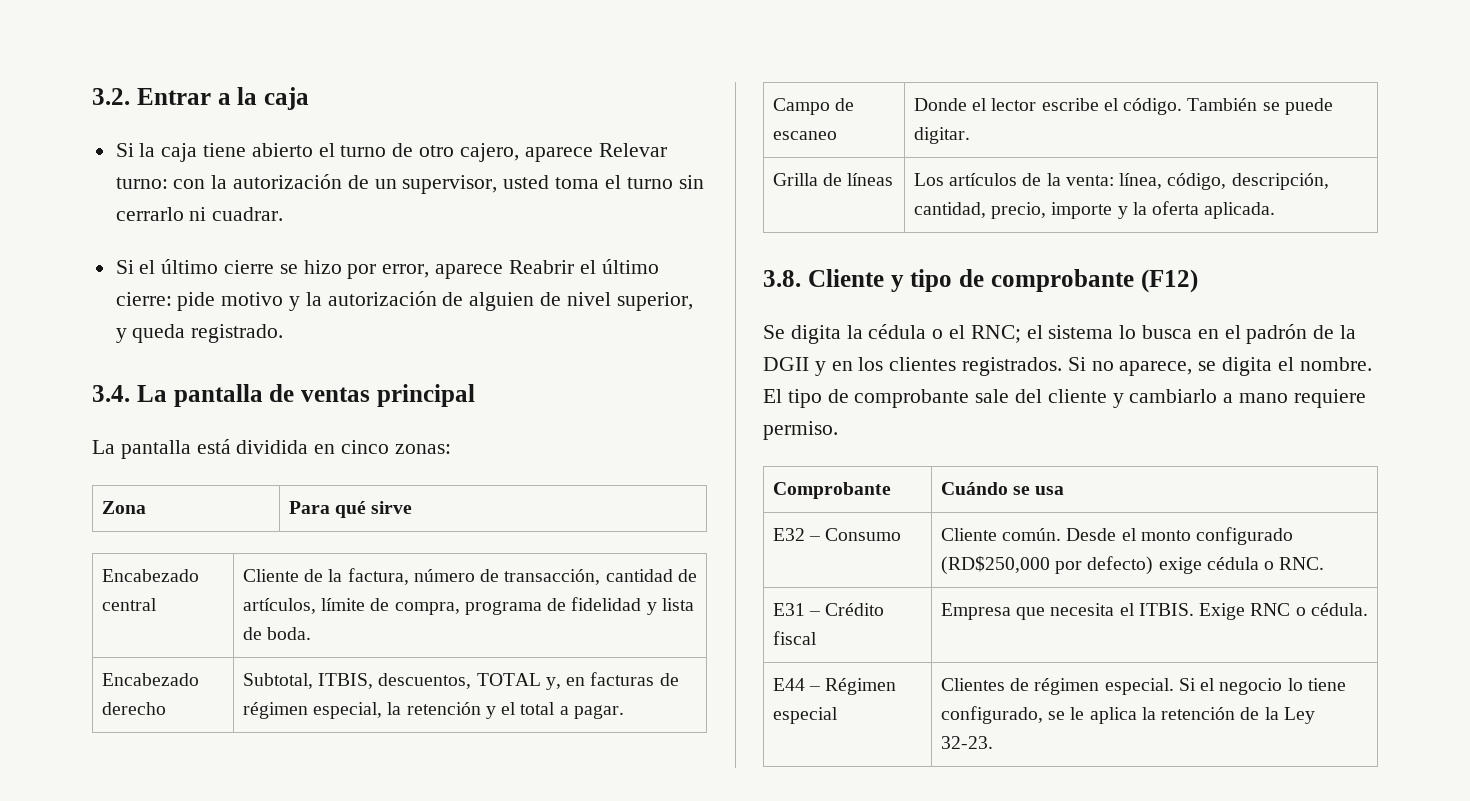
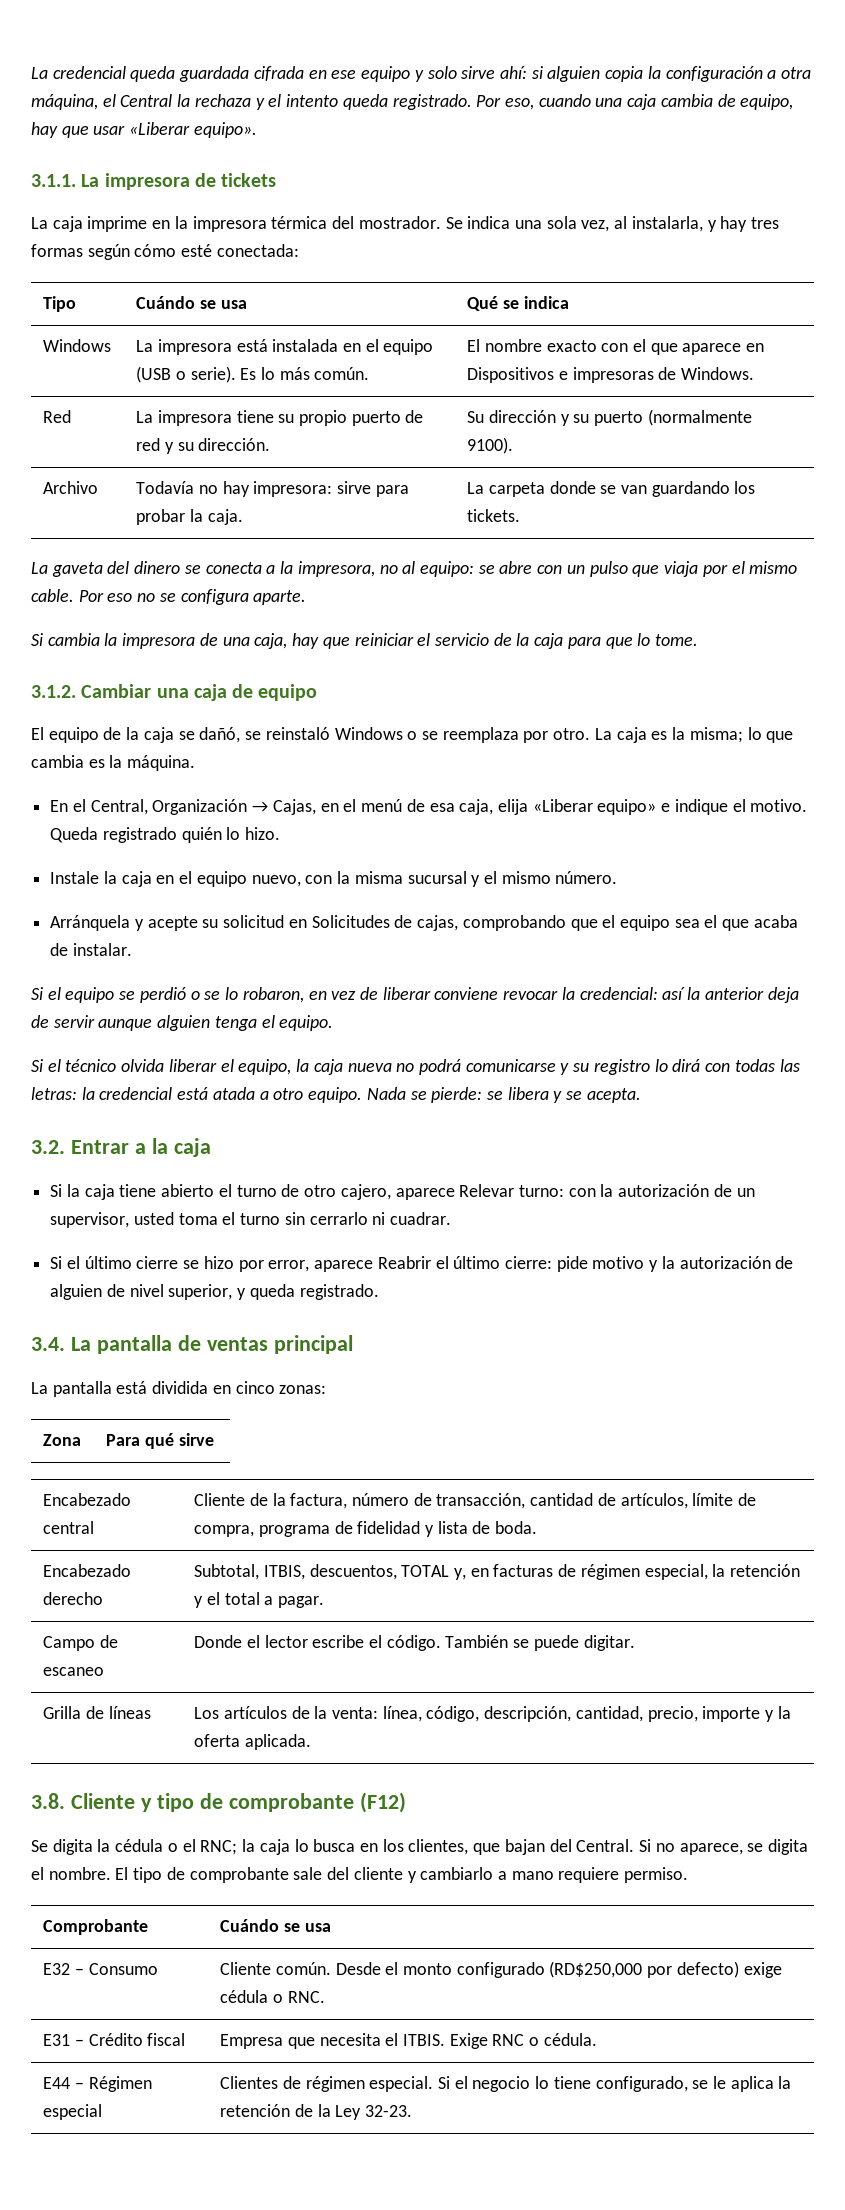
+ La credencial queda guardada cifrada en ese equipo y solo sirve ahí: si alguien copia la configuración a otra máquina, el Central la rechaza y el intento queda registrado. Por eso, cuando una caja cambia de equipo, hay que usar «Liberar equipo».
+ 3.1.1. La impresora de tickets
+ La caja imprime en la impresora térmica del mostrador. Se indica una sola vez, al instalarla, y hay tres formas según cómo esté conectada:
+ Tipo | Cuándo se usa | Qué se indica
+ Windows | La impresora está instalada en el equipo (USB o serie). Es lo más común. | El nombre exacto con el que aparece en Dispositivos e impresoras de Windows.
+ Red | La impresora tiene su propio puerto de red y su dirección. | Su dirección y su puerto (normalmente 9100).
+ Archivo | Todavía no hay impresora: sirve para probar la caja. | La carpeta donde se van guardando los tickets.
+ La gaveta del dinero se conecta a la impresora, no al equipo: se abre con un pulso que viaja por el mismo cable. Por eso no se configura aparte.
+ Si cambia la impresora de una caja, hay que reiniciar el servicio de la caja para que lo tome.
+ 3.1.2. Cambiar una caja de equipo
+ El equipo de la caja se dañó, se reinstaló Windows o se reemplaza por otro. La caja es la misma; lo que cambia es la máquina.
+ En el Central, Organización → Cajas, en el menú de esa caja, elija «Liberar equipo» e indique el motivo. Queda registrado quién lo hizo.
+ Instale la caja en el equipo nuevo, con la misma sucursal y el mismo número.
+ Arránquela y acepte su solicitud en Solicitudes de cajas, comprobando que el equipo sea el que acaba de instalar.
+ Si el equipo se perdió o se lo robaron, en vez de liberar conviene revocar la credencial: así la anterior deja de servir aunque alguien tenga el equipo.
+ Si el técnico olvida liberar el equipo, la caja nueva no podrá comunicarse y su registro lo dirá con todas las letras: la credencial está atada a otro equipo. Nada se pierde: se libera y se acepta.
- Se digita la cédula o el RNC; el sistema lo busca en el padrón de la DGII y en los clientes registrados.
+ Se digita la cédula o el RNC; la caja lo busca en los clientes, que bajan del Central.

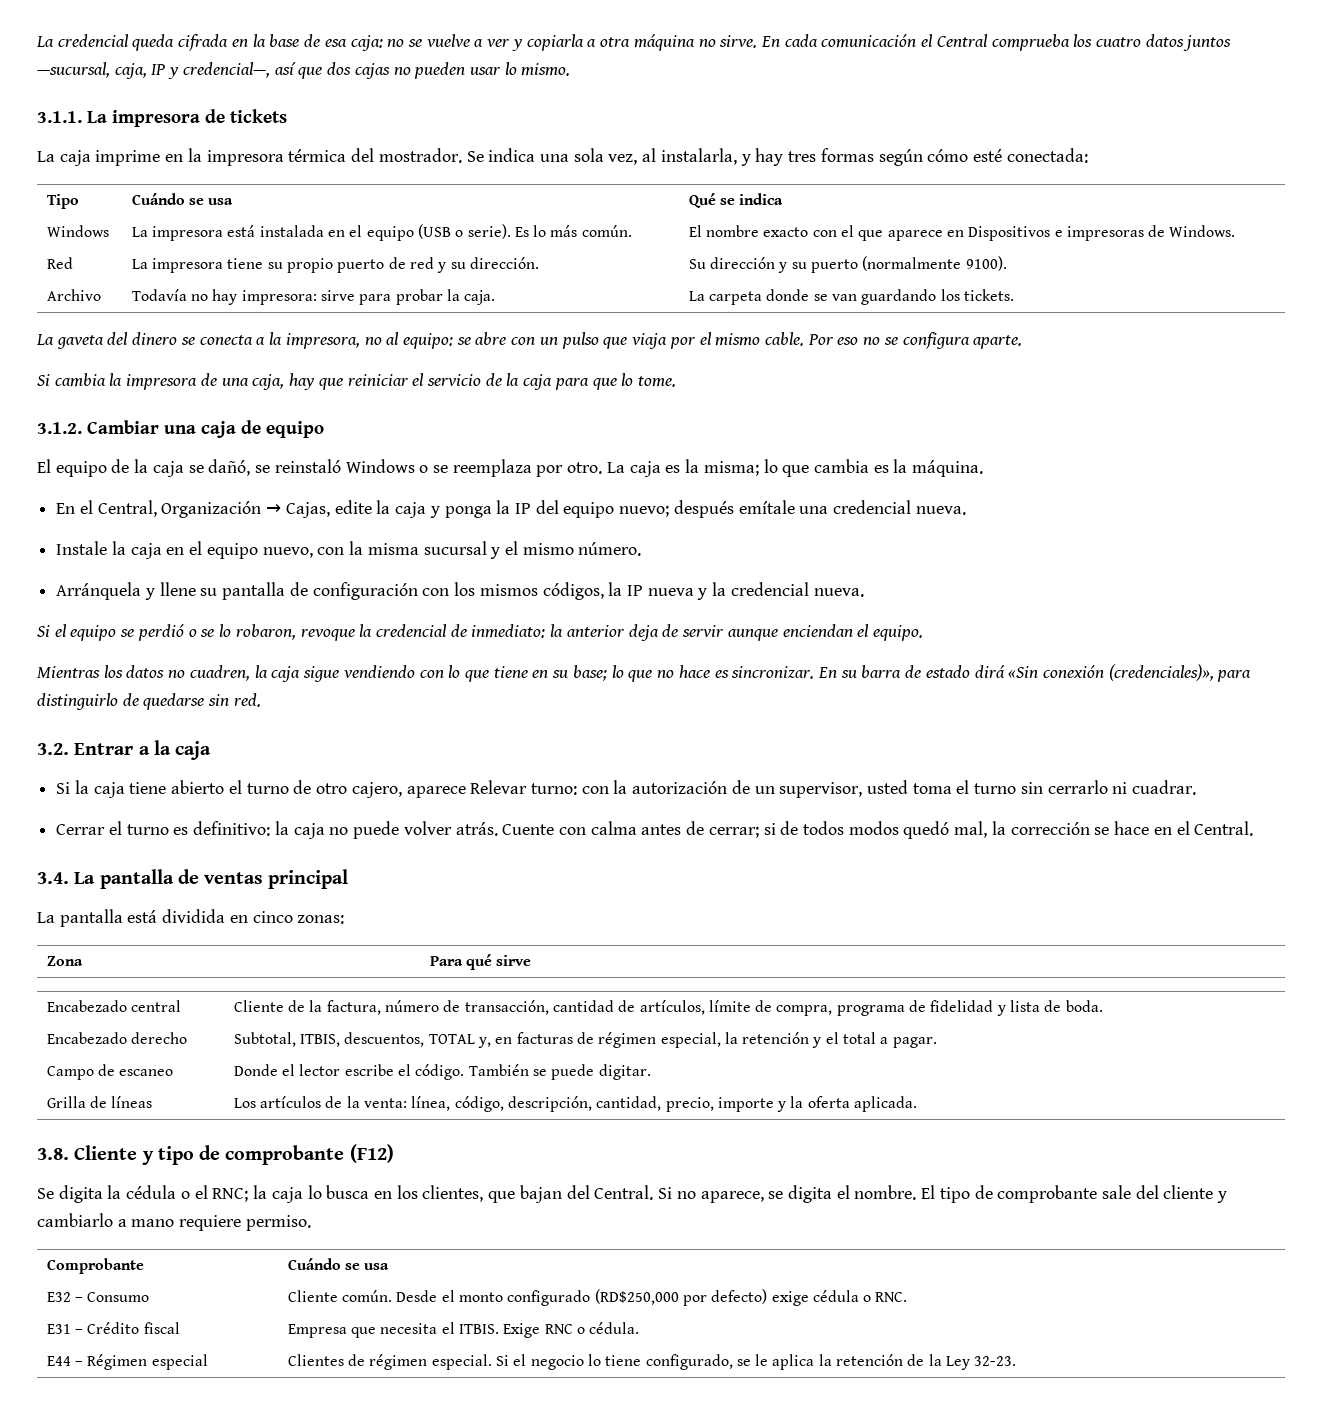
- La credencial queda guardada cifrada en ese equipo y solo sirve ahí: si alguien copia la configuración a otra máquina, el Central la rechaza y el intento queda registrado. Por eso, cuando una caja cambia de equipo, hay que usar «Liberar equipo».
+ La credencial queda cifrada en la base de esa caja: no se vuelve a ver y copiarla a otra máquina no sirve. En cada comunicación el Central comprueba los cuatro datos juntos —sucursal, caja, IP y credencial—, así que dos cajas no pueden usar lo mismo.
- En el Central, Organización → Cajas, en el menú de esa caja, elija «Liberar equipo» e indique el motivo. Queda registrado quién lo hizo.
+ En el Central, Organización → Cajas, edite la caja y ponga la IP del equipo nuevo; después emítale una credencial nueva.
- Arránquela y acepte su solicitud en Solicitudes de cajas, comprobando que el equipo sea el que acaba de instalar.
+ Arránquela y llene su pantalla de configuración con los mismos códigos, la IP nueva y la credencial nueva.
- Si el equipo se perdió o se lo robaron, en vez de liberar conviene revocar la credencial: así la anterior deja de servir aunque alguien tenga el equipo.
+ Si el equipo se perdió o se lo robaron, revoque la credencial de inmediato: la anterior deja de servir aunque enciendan el equipo.
- Si el técnico olvida liberar el equipo, la caja nueva no podrá comunicarse y su registro lo dirá con todas las letras: la credencial está atada a otro equipo. Nada se pierde: se libera y se acepta.
+ Mientras los datos no cuadren, la caja sigue vendiendo con lo que tiene en su base; lo que no hace es sincronizar. En su barra de estado dirá «Sin conexión (credenciales)», para distinguirlo de quedarse sin red.
- Si el último cierre se hizo por error, aparece Reabrir el último cierre: pide motivo y la autorización de alguien de nivel superior, y queda registrado.
+ Cerrar el turno es definitivo: la caja no puede volver atrás. Cuente con calma antes de cerrar; si de todos modos quedó mal, la corrección se hace en el Central.

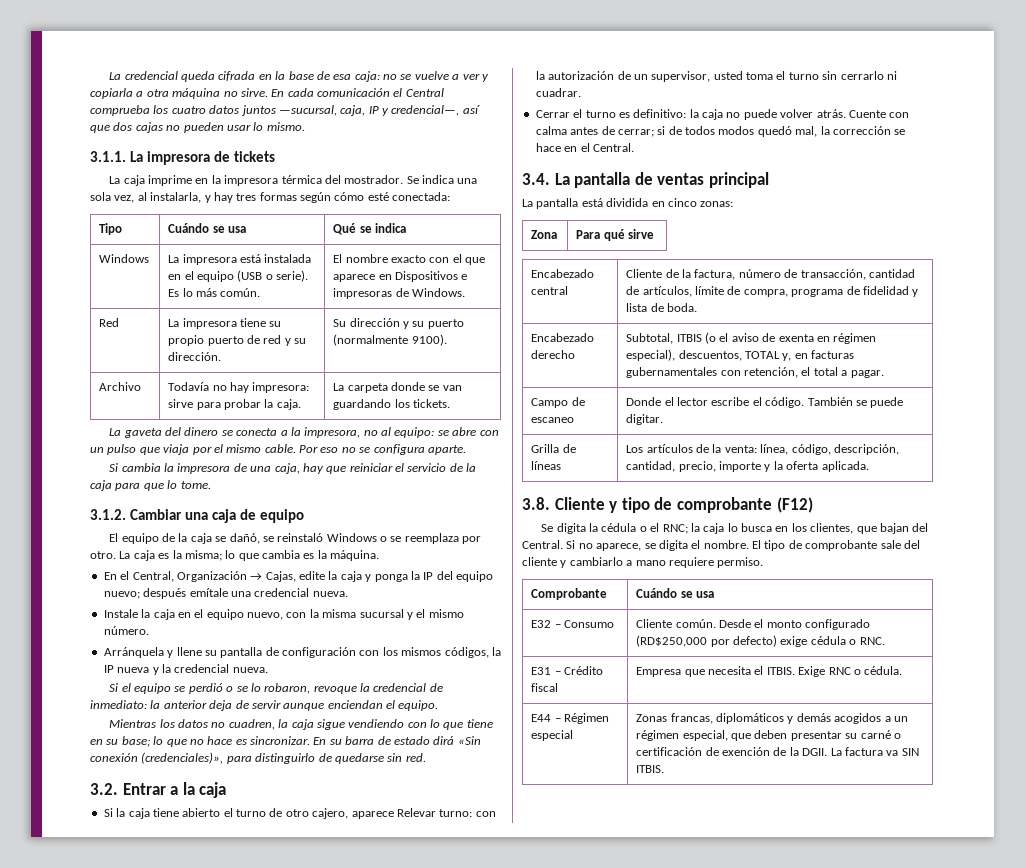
- Encabezado derecho | Subtotal, ITBIS, descuentos, TOTAL y, en facturas de régimen especial, la retención y el total a pagar.
+ Encabezado derecho | Subtotal, ITBIS (o el aviso de exenta en régimen especial), descuentos, TOTAL y, en facturas gubernamentales con retención, el total a pagar.
- E44 – Régimen especial | Clientes de régimen especial. Si el negocio lo tiene configurado, se le aplica la retención de la Ley 32-23.
+ E44 – Régimen especial | Zonas francas, diplomáticos y demás acogidos a un régimen especial, que deben presentar su carné o certificación de exención de la DGII. La factura va SIN ITBIS.

